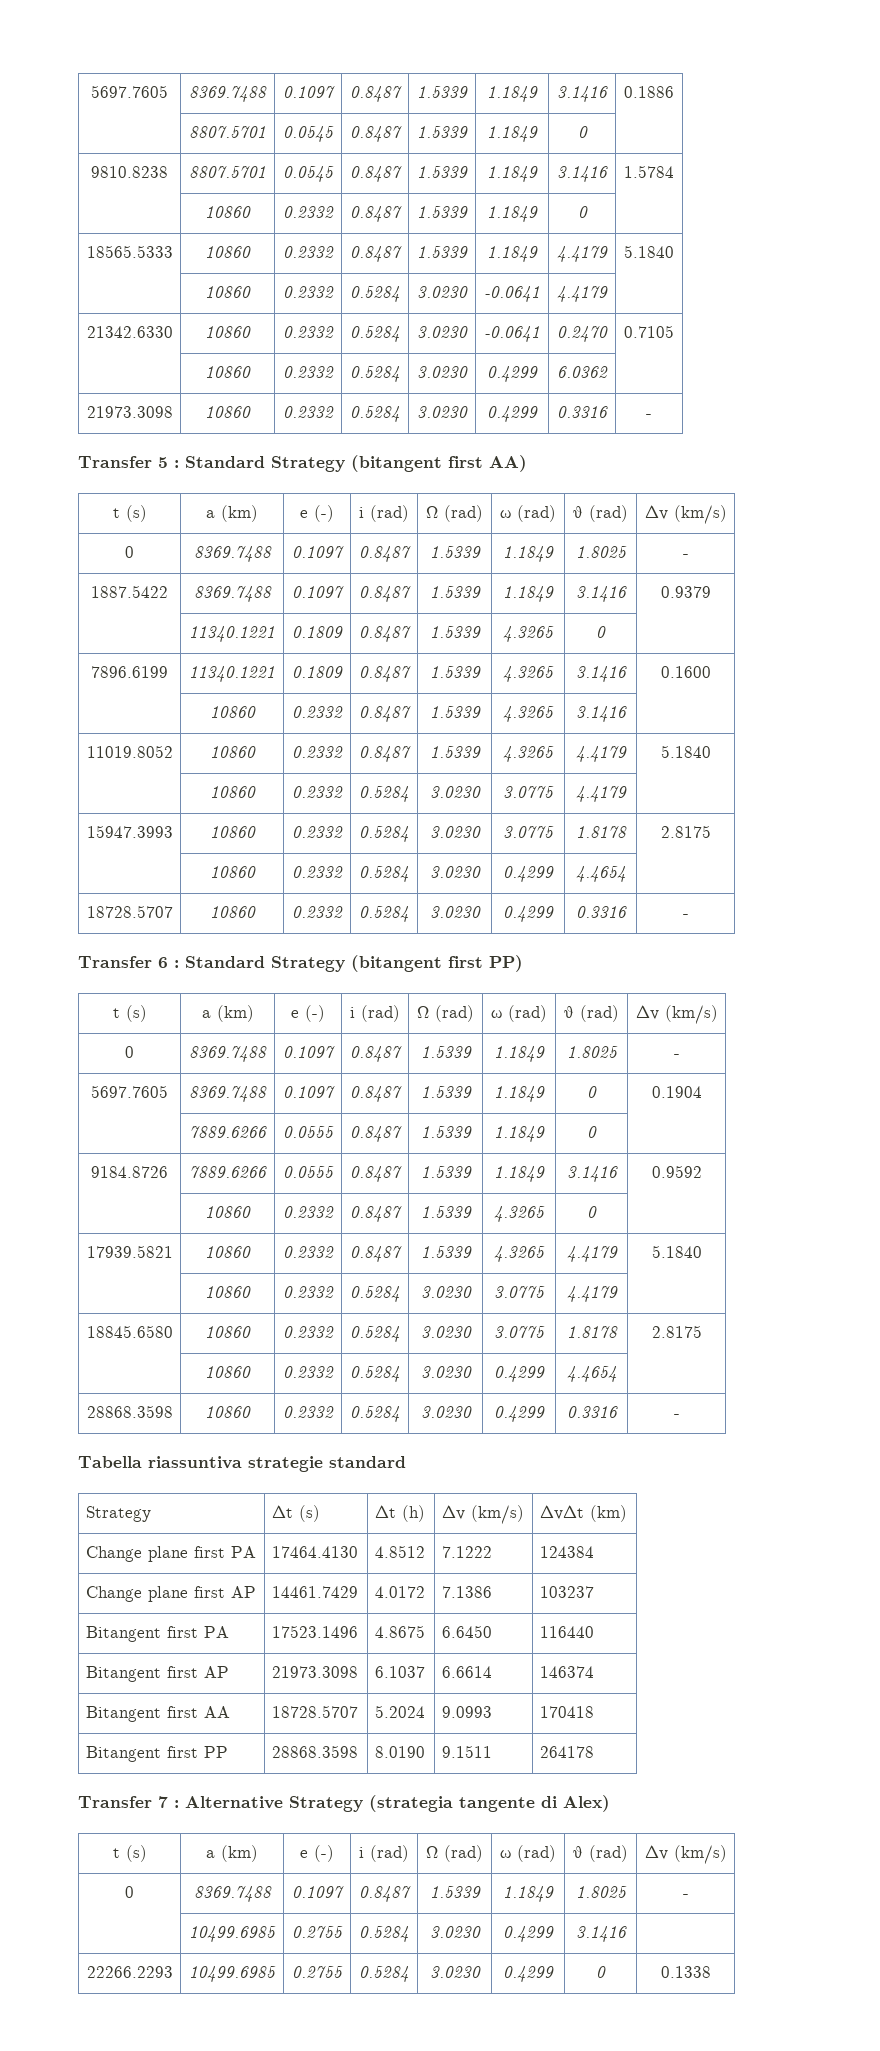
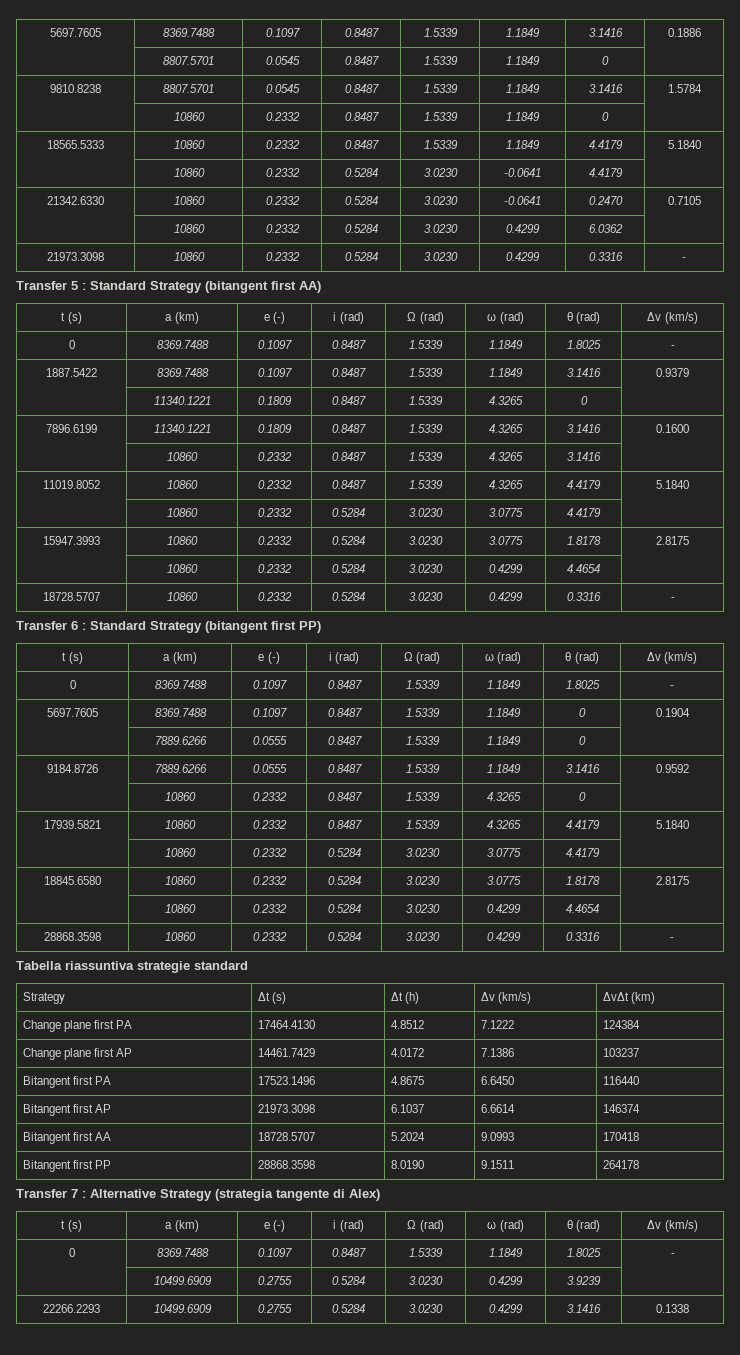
- | 10499.6985 | 0.2755 | 0.5284 | 3.0230 | 0.4299 | 3.1416 |
- 22266.2293 | 10499.6985 | 0.2755 | 0.5284 | 3.0230 | 0.4299 | 0 | 0.1338
+ | 10499.6909 | 0.2755 | 0.5284 | 3.0230 | 0.4299 | 3.9239 |
+ 22266.2293 | 10499.6909 | 0.2755 | 0.5284 | 3.0230 | 0.4299 | 3.1416 | 0.1338

